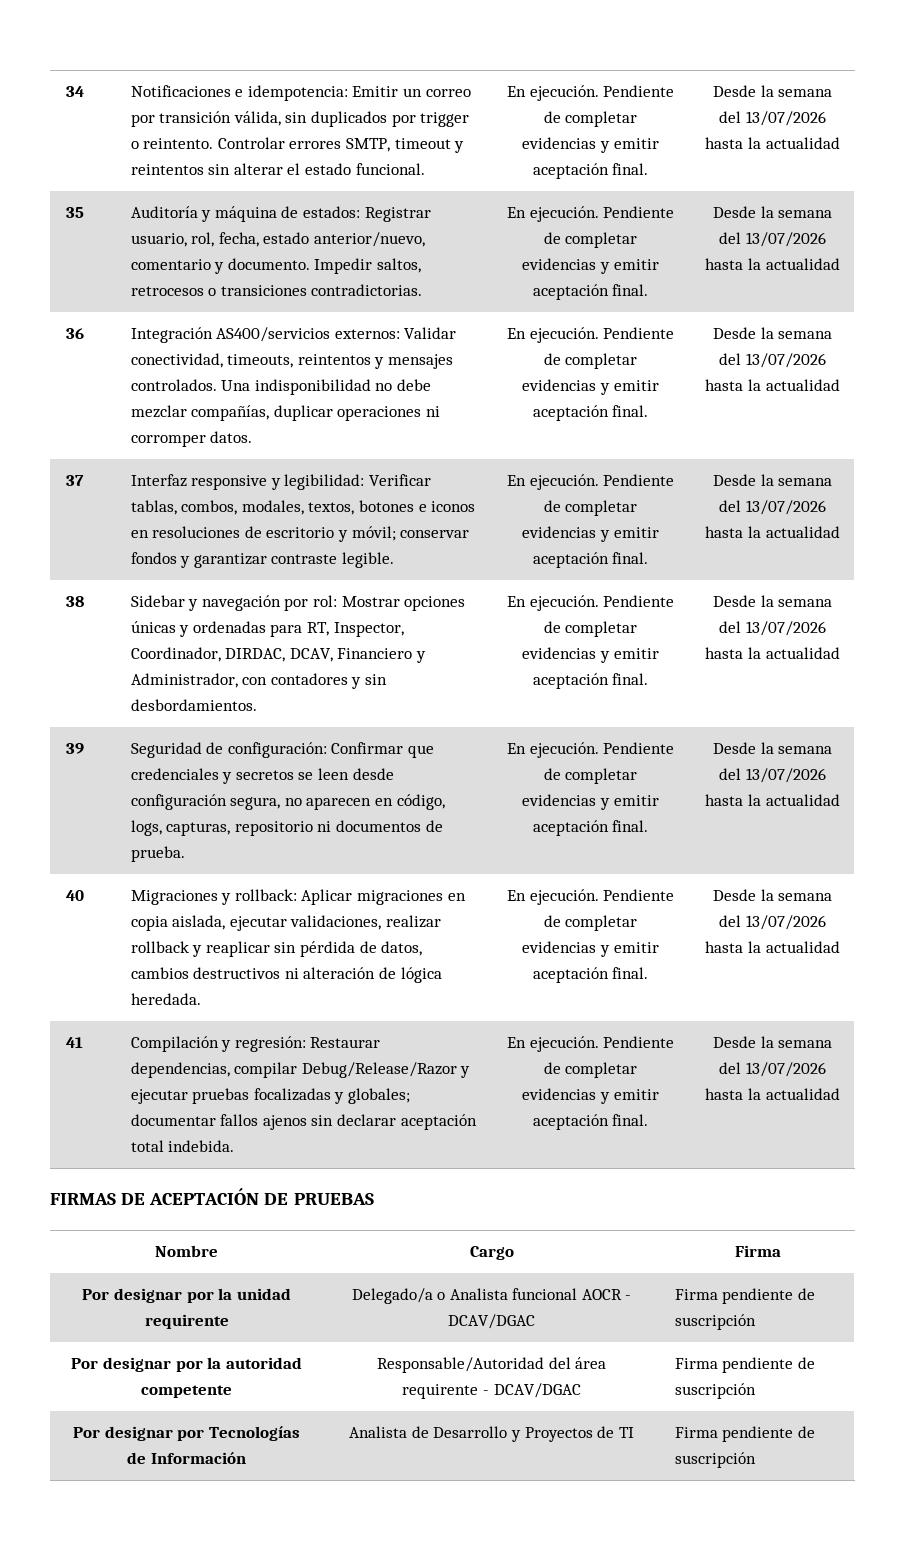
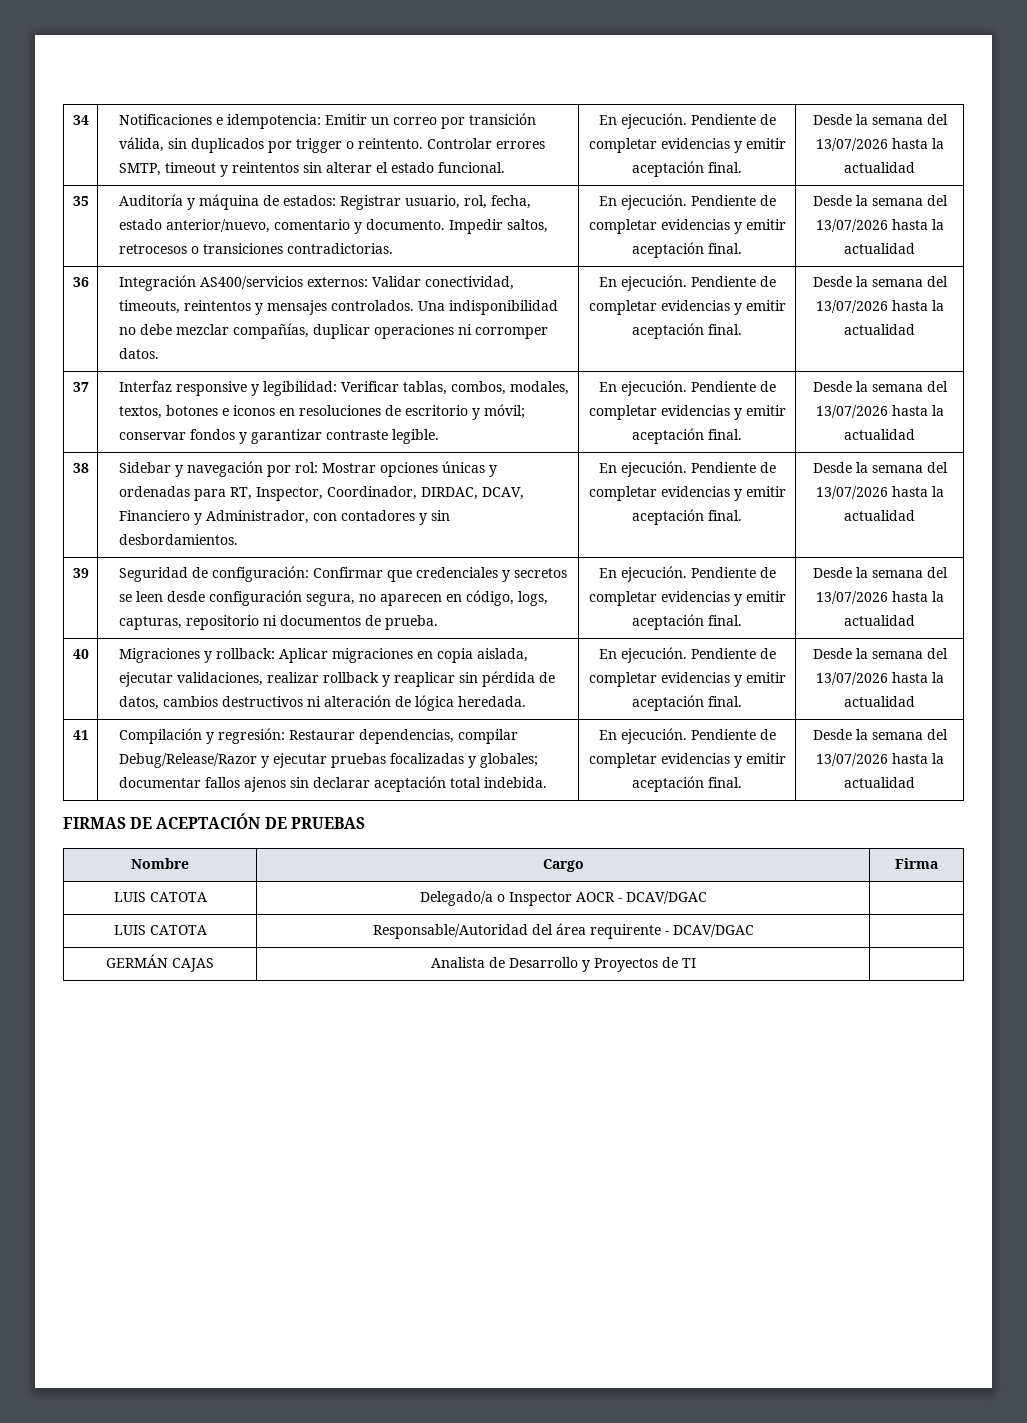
- Por designar por la unidad requirente | Delegado/a o Analista funcional AOCR - DCAV/DGAC | Firma pendiente de suscripción
- Por designar por la autoridad competente | Responsable/Autoridad del área requirente - DCAV/DGAC | Firma pendiente de suscripción
- Por designar por Tecnologías de Información | Analista de Desarrollo y Proyectos de TI | Firma pendiente de suscripción
+ LUIS CATOTA | Delegado/a o Inspector AOCR - DCAV/DGAC |
+ LUIS CATOTA | Responsable/Autoridad del área requirente - DCAV/DGAC |
+ GERMÁN CAJAS | Analista de Desarrollo y Proyectos de TI |

